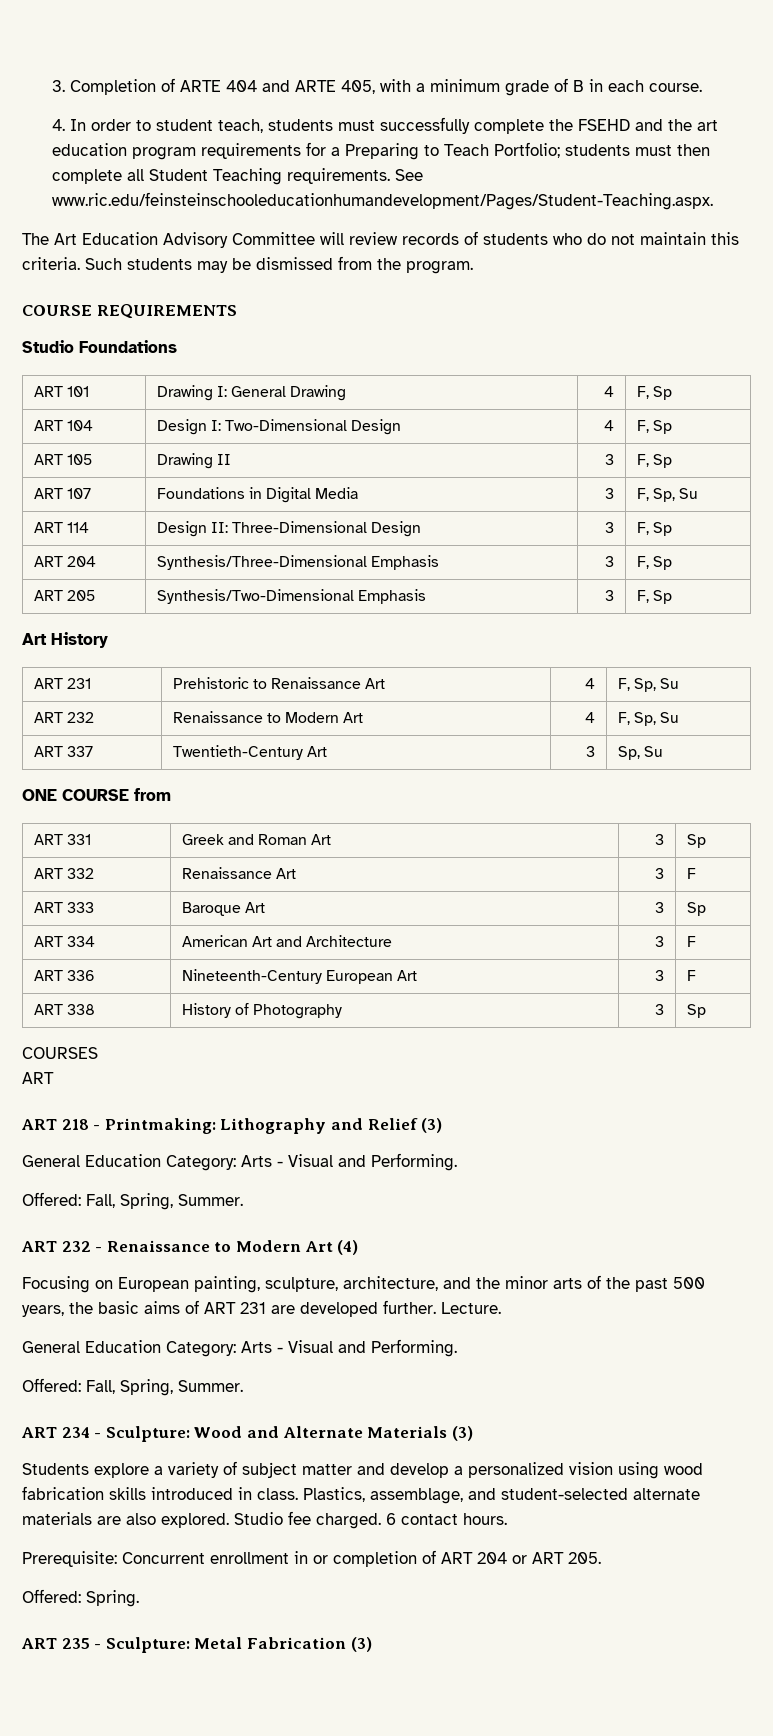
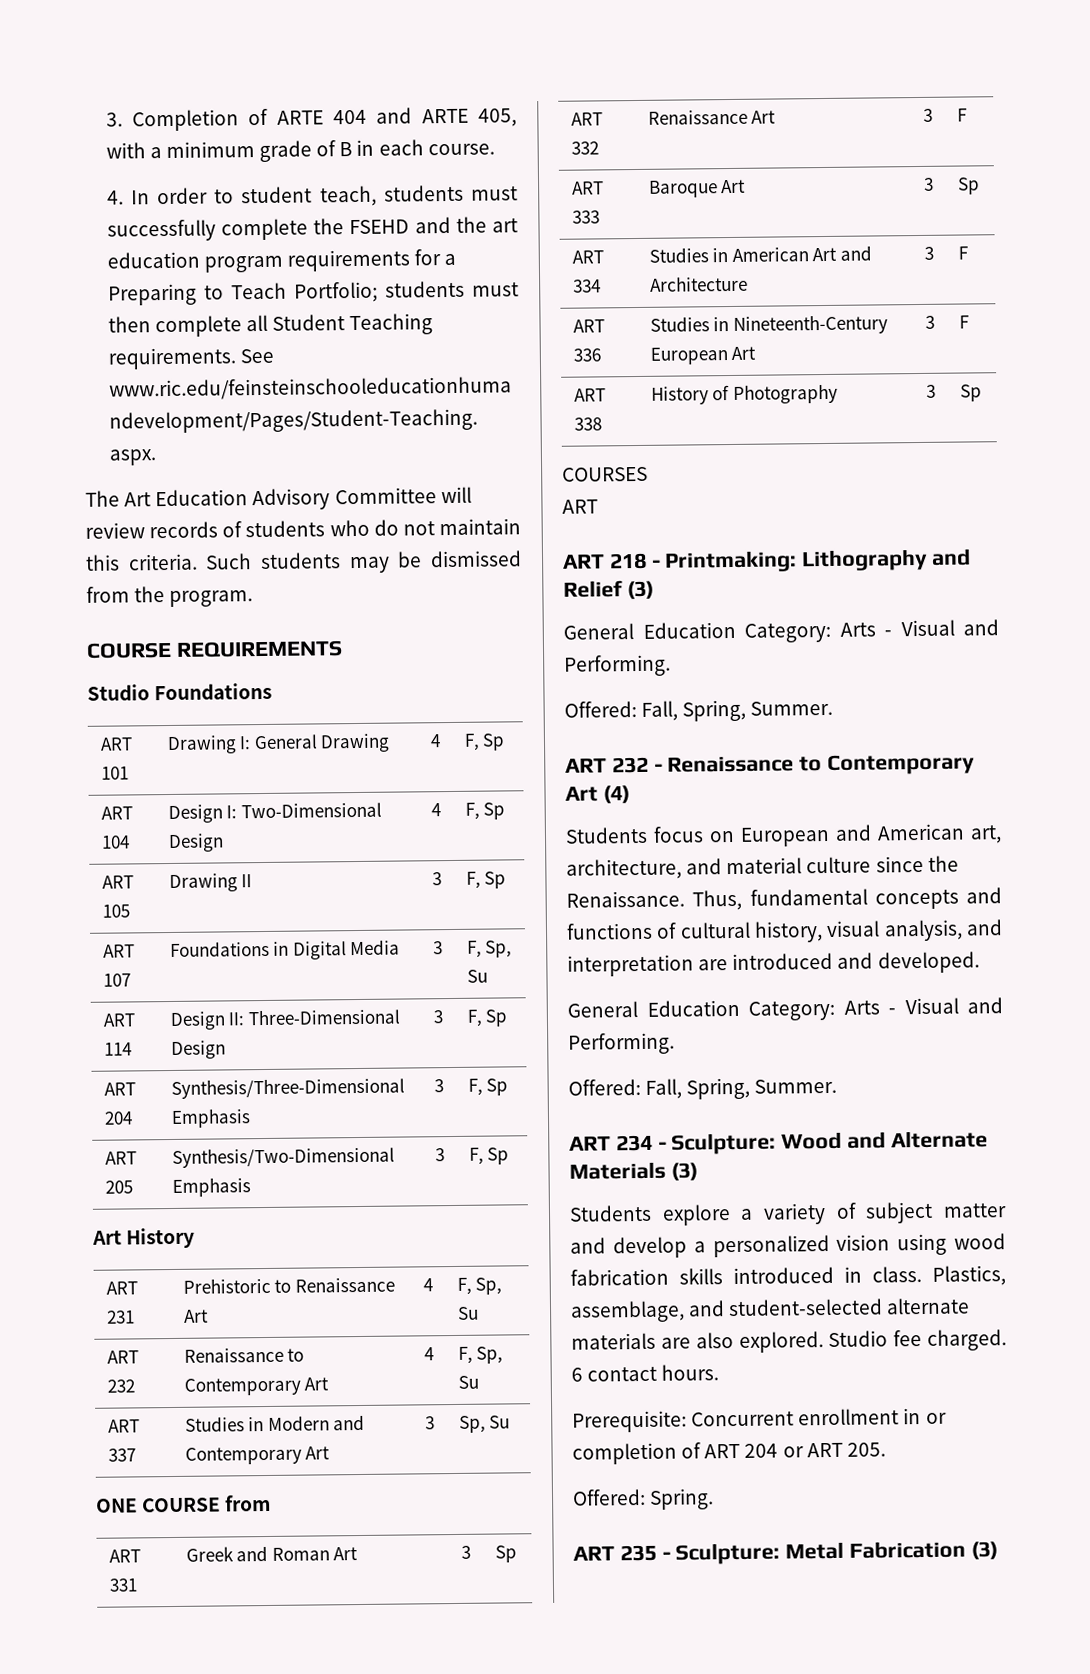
- ART 232 | Renaissance to Modern Art | 4 | F, Sp, Su
+ ART 232 | Renaissance to Contemporary Art | 4 | F, Sp, Su
- ART 337 | Twentieth-Century Art | 3 | Sp, Su
+ ART 337 | Studies in Modern and Contemporary Art | 3 | Sp, Su
- ART 334 | American Art and Architecture | 3 | F
+ ART 334 | Studies in American Art and Architecture | 3 | F
- ART 336 | Nineteenth-Century European Art | 3 | F
+ ART 336 | Studies in Nineteenth-Century European Art | 3 | F
- ART 232 - Renaissance to Modern Art (4)
+ ART 232 - Renaissance to Contemporary Art (4)
- Focusing on European painting, sculpture, architecture, and the minor arts of the past 500 years, the basic aims of ART 231 are developed further. Lecture.
+ Students focus on European and American art, architecture, and material culture since the Renaissance. Thus, fundamental concepts and functions of cultural history, visual analysis, and interpretation are introduced and developed.

